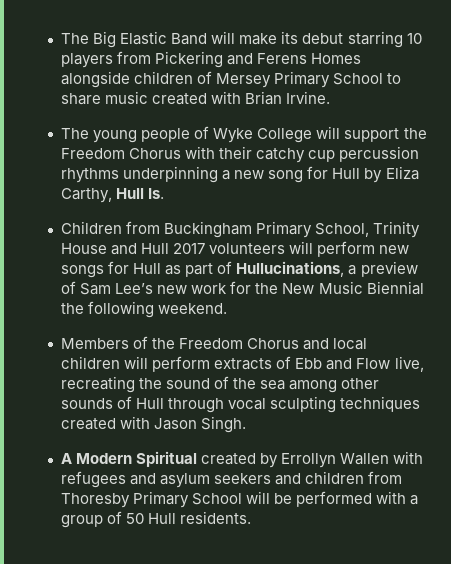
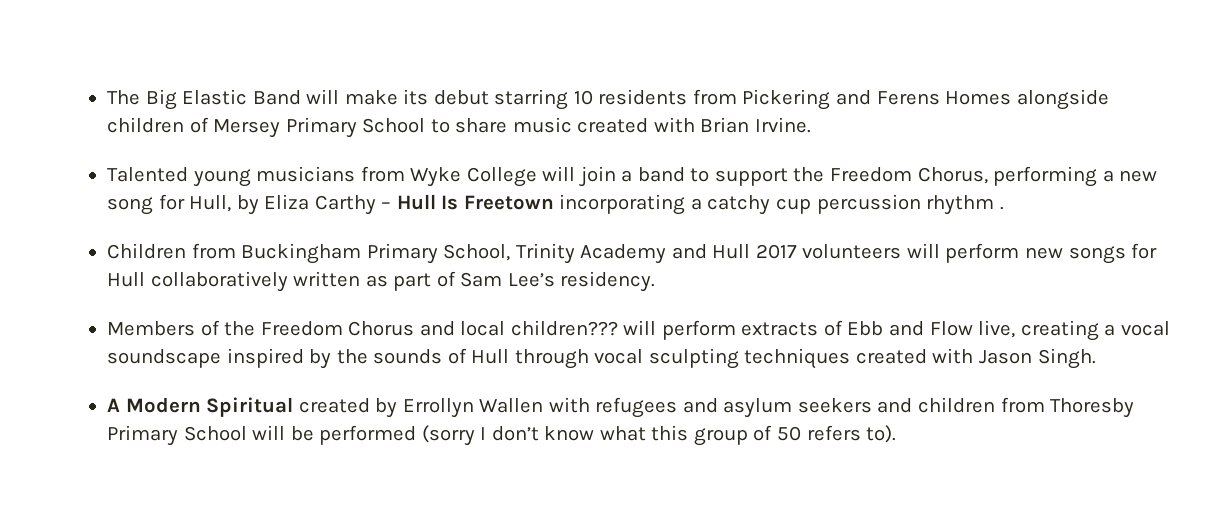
- The Big Elastic Band will make its debut starring 10 players from Pickering and Ferens Homes alongside children of Mersey Primary School to share music created with Brian Irvine.
+ The Big Elastic Band will make its debut starring 10 residents from Pickering and Ferens Homes alongside children of Mersey Primary School to share music created with Brian Irvine.
- The young people of Wyke College will support the Freedom Chorus with their catchy cup percussion rhythms underpinning a new song for Hull by Eliza Carthy, Hull Is.
+ Talented young musicians from Wyke College will join a band to support the Freedom Chorus, performing a new song for Hull, by Eliza Carthy – Hull Is Freetown incorporating a catchy cup percussion rhythm .
- Children from Buckingham Primary School, Trinity House and Hull 2017 volunteers will perform new songs for Hull as part of Hullucinations, a preview of Sam Lee’s new work for the New Music Biennial the following weekend.
+ Children from Buckingham Primary School, Trinity Academy and Hull 2017 volunteers will perform new songs for Hull collaboratively written as part of Sam Lee’s residency.
- Members of the Freedom Chorus and local children will perform extracts of Ebb and Flow live, recreating the sound of the sea among other sounds of Hull through vocal sculpting techniques created with Jason Singh.
+ Members of the Freedom Chorus and local children??? will perform extracts of Ebb and Flow live, creating a vocal soundscape inspired by the sounds of Hull through vocal sculpting techniques created with Jason Singh.
- A Modern Spiritual created by Errollyn Wallen with refugees and asylum seekers and children from Thoresby Primary School will be performed with a group of 50 Hull residents.
+ A Modern Spiritual created by Errollyn Wallen with refugees and asylum seekers and children from Thoresby Primary School will be performed (sorry I don’t know what this group of 50 refers to).

